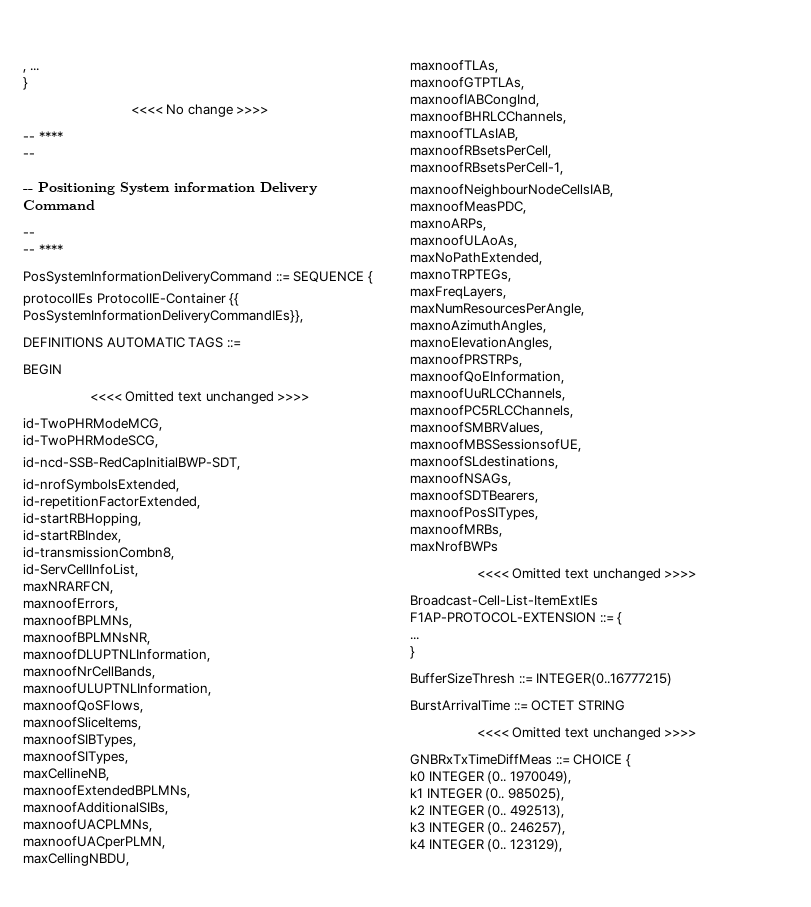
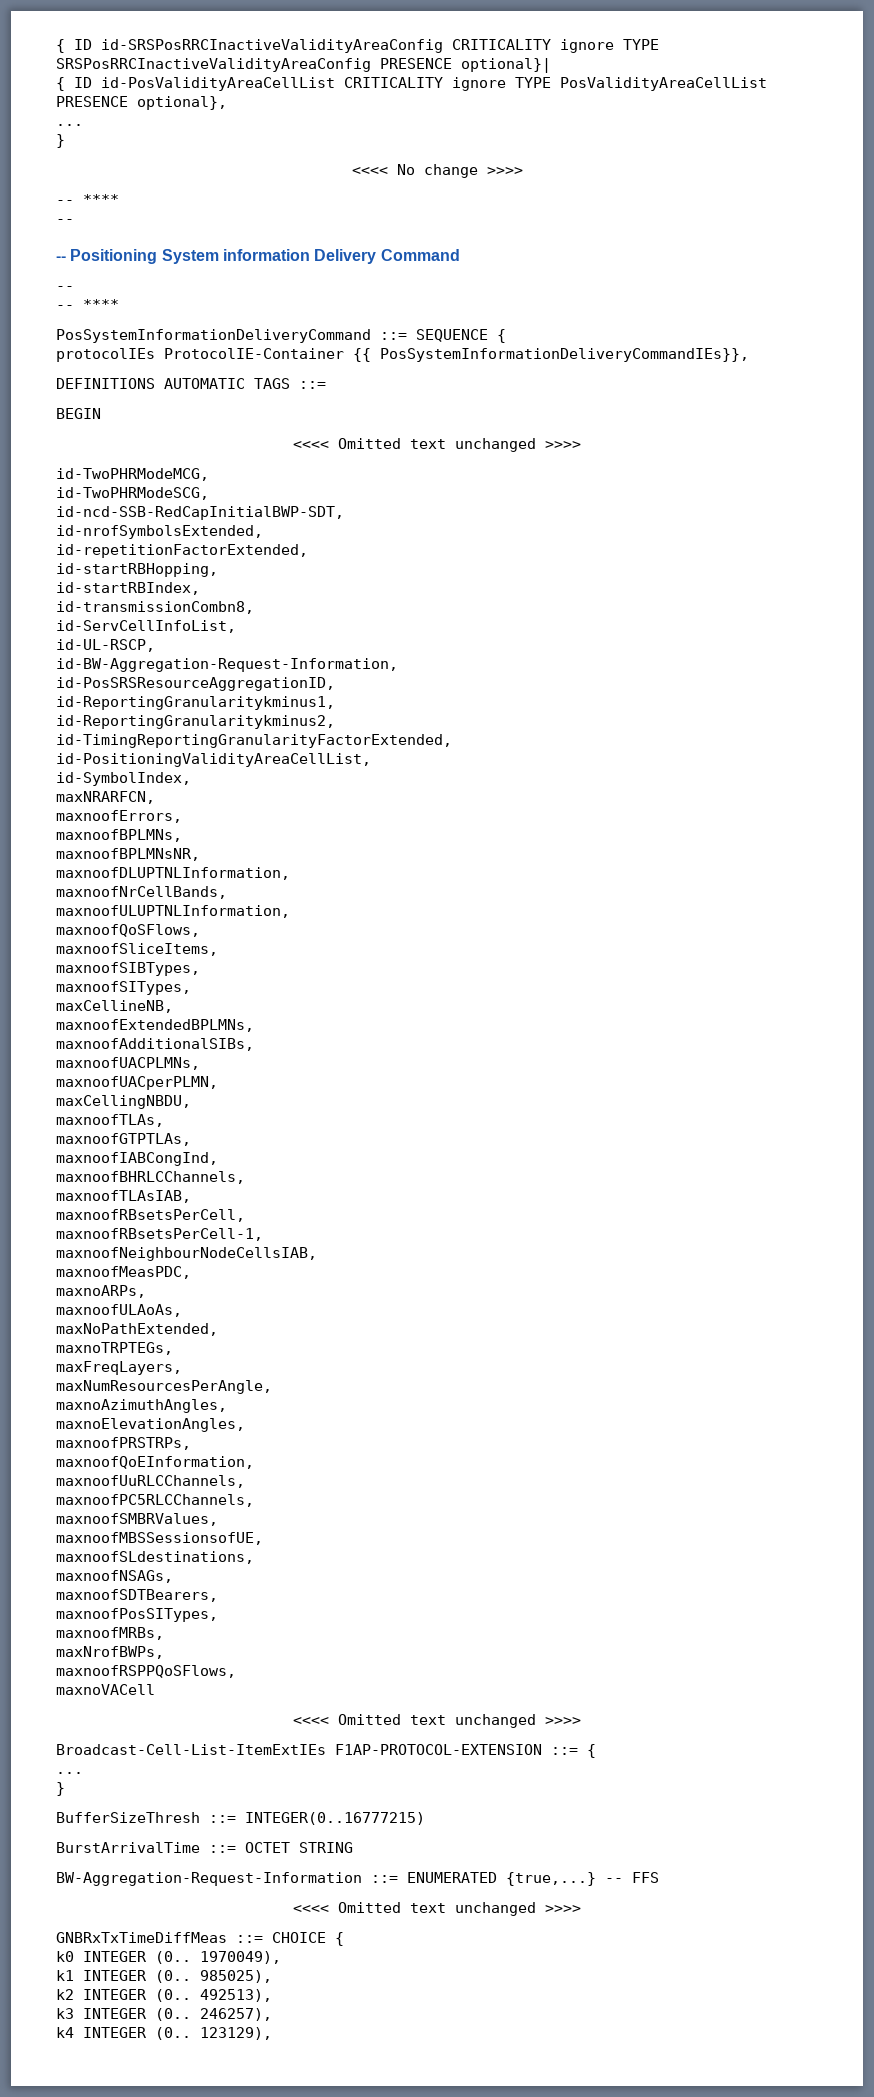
- , ...
+ { ID id-SRSPosRRCInactiveValidityAreaConfig CRITICALITY ignore TYPE SRSPosRRCInactiveValidityAreaConfig PRESENCE optional}|
+ { ID id-PosValidityAreaCellList CRITICALITY ignore TYPE PosValidityAreaCellList PRESENCE optional},
+ ...
+ id-UL-RSCP,
+ id-BW-Aggregation-Request-Information,
+ id-PosSRSResourceAggregationID,
+ id-ReportingGranularitykminus1,
+ id-ReportingGranularitykminus2,
+ id-TimingReportingGranularityFactorExtended,
+ id-PositioningValidityAreaCellList,
+ id-SymbolIndex,
- maxNrofBWPs
+ maxNrofBWPs,
+ maxnoofRSPPQoSFlows,
+ maxnoVACell
+ BW-Aggregation-Request-Information ::= ENUMERATED {true,...} -- FFS

